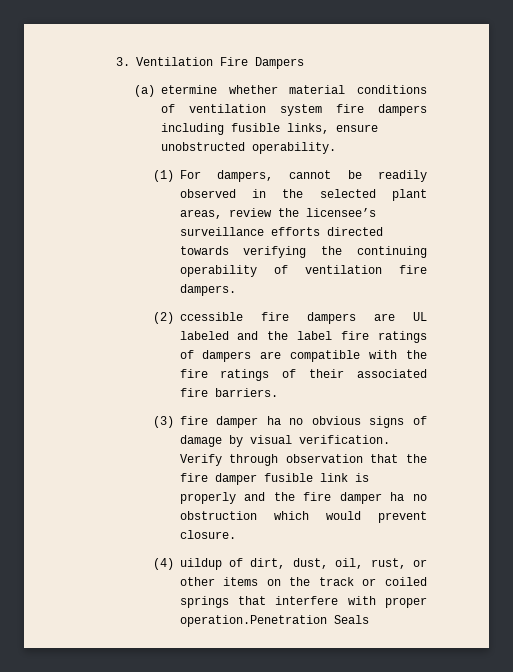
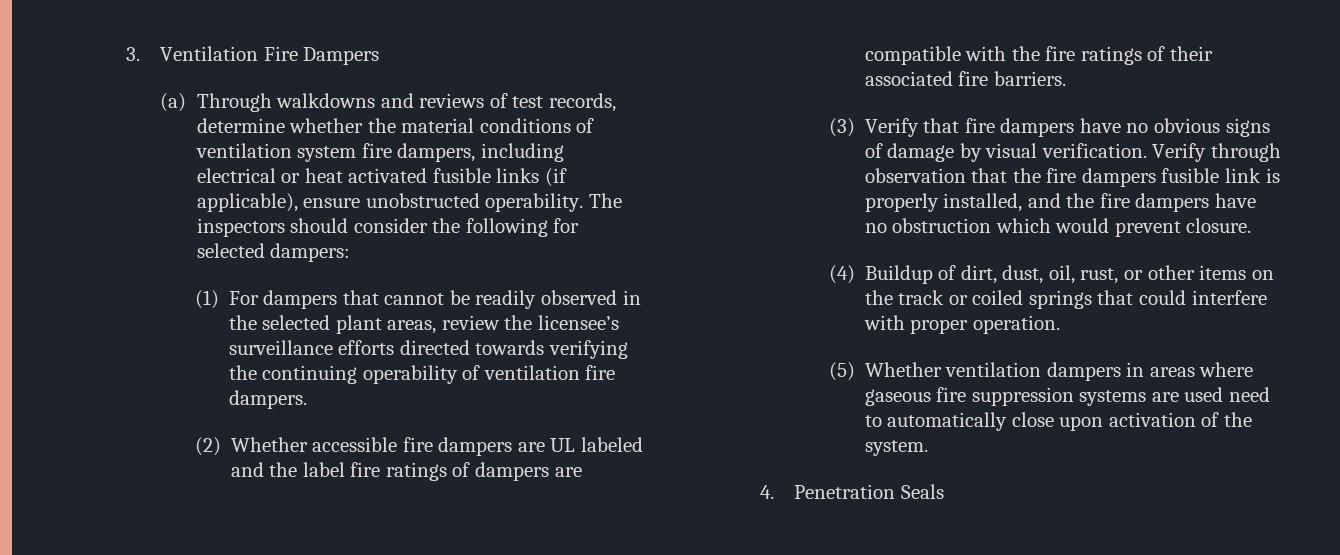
- (a) etermine whether material conditions of ventilation system fire dampers including fusible links, ensure unobstructed operability.
+ (a) Through walkdowns and reviews of test records, determine whether the material conditions of ventilation system fire dampers, including electrical or heat activated fusible links (if applicable), ensure unobstructed operability. The inspectors should consider the following for selected dampers:
- (1) For dampers, cannot be readily observed in the selected plant areas, review the licensee’s surveillance efforts directed towards verifying the continuing operability of ventilation fire dampers.
+ (1) For dampers that cannot be readily observed in the selected plant areas, review the licensee’s surveillance efforts directed towards verifying the continuing operability of ventilation fire dampers.
- (2) ccessible fire dampers are UL labeled and the label fire ratings of dampers are compatible with the fire ratings of their associated fire barriers.
+ (2) Whether accessible fire dampers are UL labeled and the label fire ratings of dampers are compatible with the fire ratings of their associated fire barriers.
- (3) fire damper ha no obvious signs of damage by visual verification.
+ (3) Verify that fire dampers have no obvious signs of damage by visual verification.
- Verify through observation that the fire damper fusible link is properly and the fire damper ha no obstruction which would prevent closure.
+ Verify through observation that the fire dampers fusible link is properly installed, and the fire dampers have no obstruction which would prevent closure.
- (4) uildup of dirt, dust, oil, rust, or other items on the track or coiled springs that interfere with proper operation.Penetration Seals
+ (4) Buildup of dirt, dust, oil, rust, or other items on the track or coiled springs that could interfere with proper operation.
+ (5) Whether ventilation dampers in areas where gaseous fire suppression systems are used need to automatically close upon activation of the system.
+ 4. Penetration Seals

